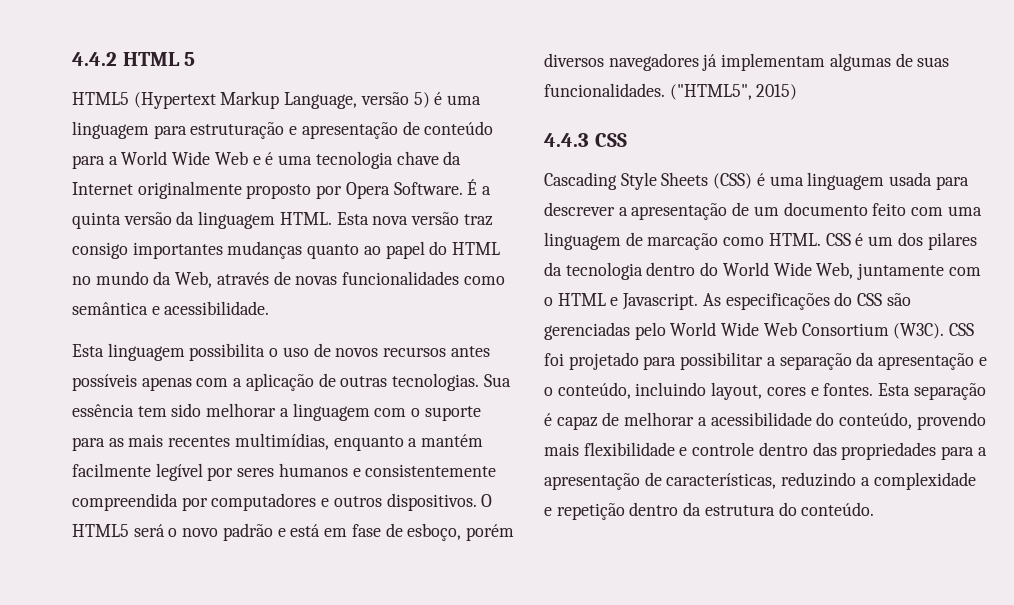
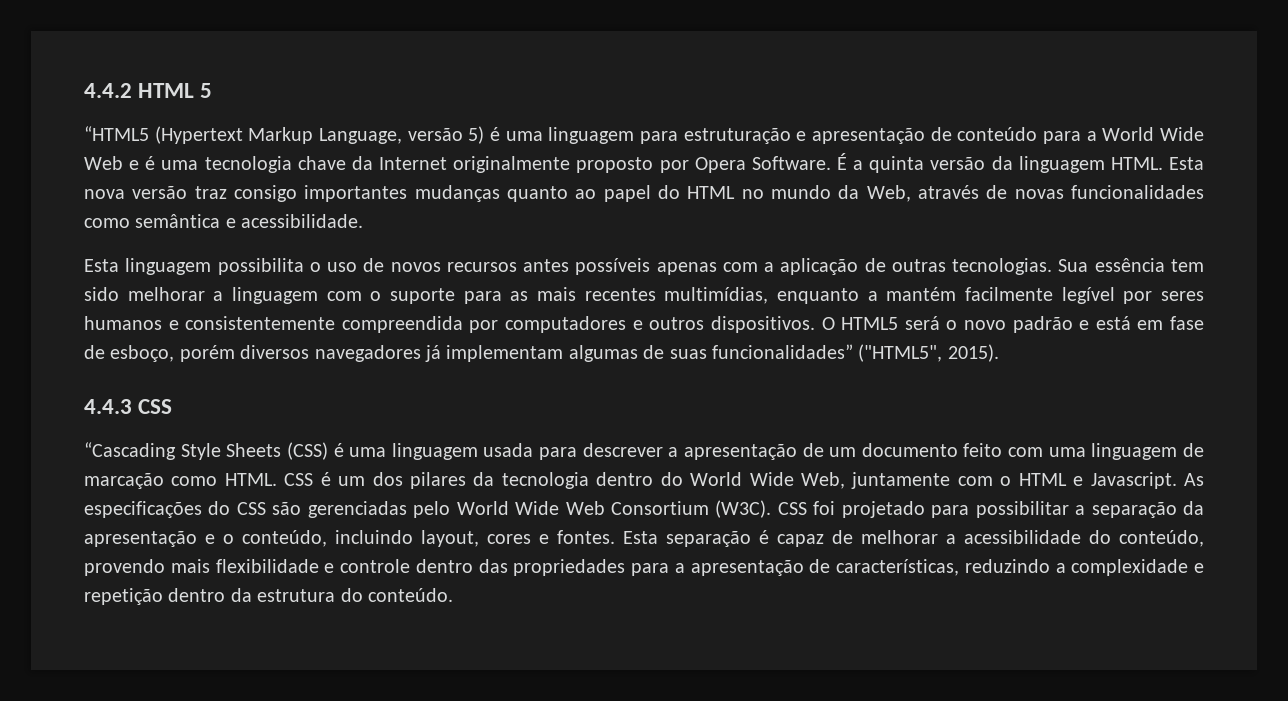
- HTML5 (Hypertext Markup Language, versão 5) é uma linguagem para estruturação e apresentação de conteúdo para a World Wide Web e é uma tecnologia chave da Internet originalmente proposto por Opera Software.
+ “HTML5 (Hypertext Markup Language, versão 5) é uma linguagem para estruturação e apresentação de conteúdo para a World Wide Web e é uma tecnologia chave da Internet originalmente proposto por Opera Software.
- O HTML5 será o novo padrão e está em fase de esboço, porém diversos navegadores já implementam algumas de suas funcionalidades. ("HTML5", 2015)
+ O HTML5 será o novo padrão e está em fase de esboço, porém diversos navegadores já implementam algumas de suas funcionalidades” ("HTML5", 2015).
- Cascading Style Sheets (CSS) é uma linguagem usada para descrever a apresentação de um documento feito com uma linguagem de marcação como HTML.
+ “Cascading Style Sheets (CSS) é uma linguagem usada para descrever a apresentação de um documento feito com uma linguagem de marcação como HTML.

